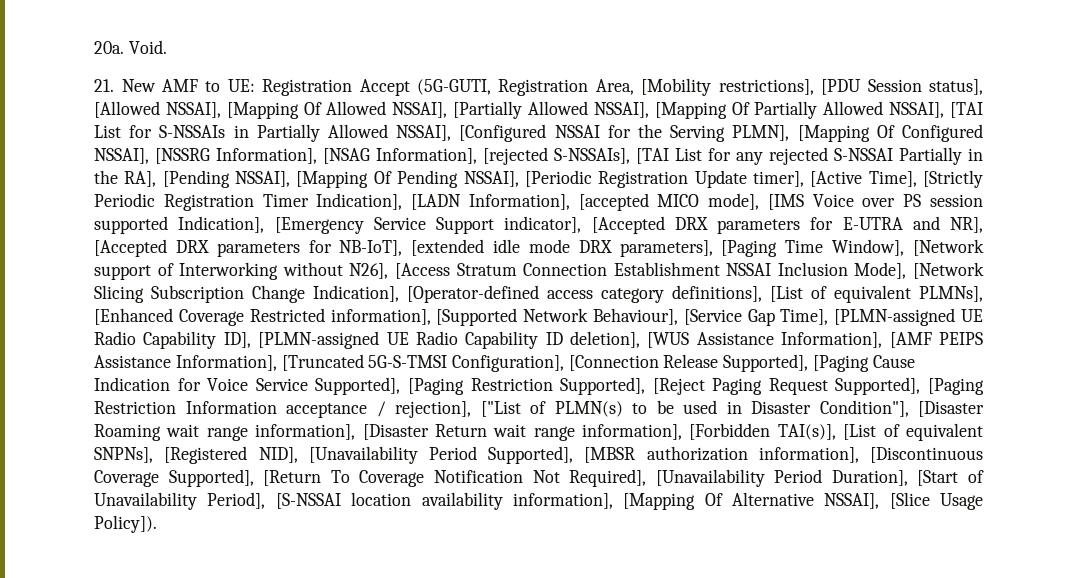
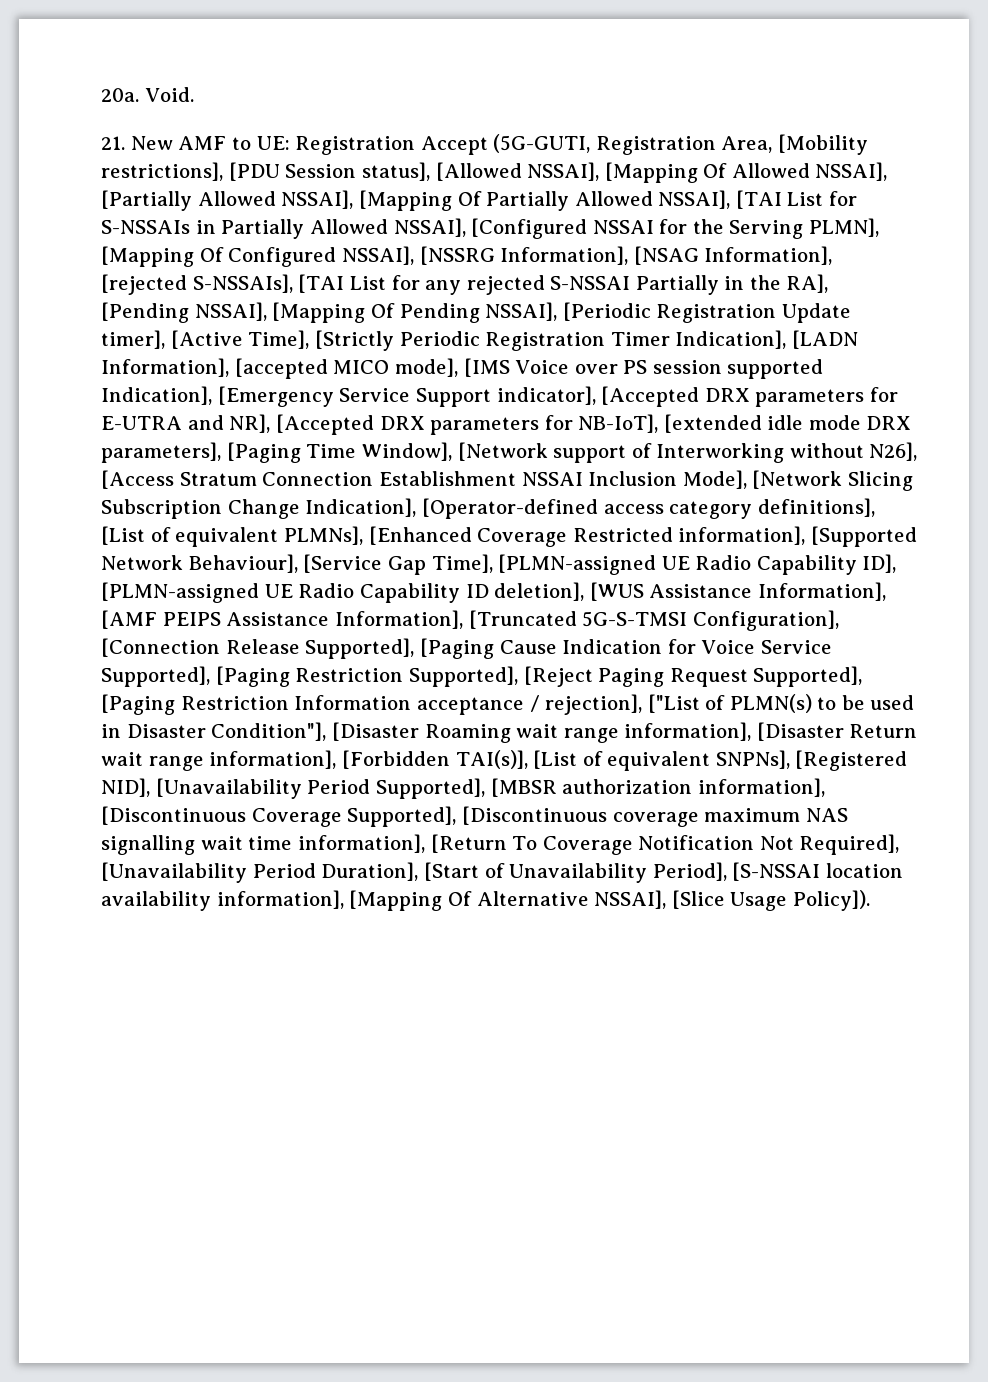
- Registration Accept (5G-GUTI, Registration Area, [Mobility restrictions], [PDU Session status], [Allowed NSSAI], [Mapping Of Allowed NSSAI], [Partially Allowed NSSAI], [Mapping Of Partially Allowed NSSAI], [TAI List for S-NSSAIs in Partially Allowed NSSAI], [Configured NSSAI for the Serving PLMN], [Mapping Of Configured NSSAI], [NSSRG Information], [NSAG Information], [rejected S-NSSAIs], [TAI List for any rejected S-NSSAI Partially in the RA], [Pending NSSAI], [Mapping Of Pending NSSAI], [Periodic Registration Update timer], [Active Time], [Strictly Periodic Registration Timer Indication], [LADN Information], [accepted MICO mode], [IMS Voice over PS session supported Indication], [Emergency Service Support indicator], [Accepted DRX parameters for E-UTRA and NR], [Accepted DRX parameters for NB-IoT], [extended idle mode DRX parameters], [Paging Time Window], [Network support of Interworking without N26], [Access Stratum Connection Establishment NSSAI Inclusion Mode], [Network Slicing Subscription Change Indication], [Operator-defined access category definitions], [List of equivalent PLMNs], [Enhanced Coverage Restricted information], [Supported Network Behaviour], [Service Gap Time], [PLMN-assigned UE Radio Capability ID], [PLMN-assigned UE Radio Capability ID deletion], [WUS Assistance Information], [AMF PEIPS Assistance Information], [Truncated 5G-S-TMSI Configuration], [Connection Release Supported], [Paging Cause Indication for Voice Service Supported], [Paging Restriction Supported], [Reject Paging Request Supported], [Paging Restriction Information acceptance / rejection], ["List of PLMN(s) to be used in Disaster Condition"], [Disaster Roaming wait range information], [Disaster Return wait range information], [Forbidden TAI(s)], [List of equivalent SNPNs], [Registered NID], [Unavailability Period Supported], [MBSR authorization information], [Discontinuous Coverage Supported], [Return To Coverage Notification Not Required], [Unavailability Period Duration], [Start of Unavailability Period], [S-NSSAI location availability information], [Mapping Of Alternative NSSAI], [Slice Usage Policy]).
+ Registration Accept (5G-GUTI, Registration Area, [Mobility restrictions], [PDU Session status], [Allowed NSSAI], [Mapping Of Allowed NSSAI], [Partially Allowed NSSAI], [Mapping Of Partially Allowed NSSAI], [TAI List for S-NSSAIs in Partially Allowed NSSAI], [Configured NSSAI for the Serving PLMN], [Mapping Of Configured NSSAI], [NSSRG Information], [NSAG Information], [rejected S-NSSAIs], [TAI List for any rejected S-NSSAI Partially in the RA], [Pending NSSAI], [Mapping Of Pending NSSAI], [Periodic Registration Update timer], [Active Time], [Strictly Periodic Registration Timer Indication], [LADN Information], [accepted MICO mode], [IMS Voice over PS session supported Indication], [Emergency Service Support indicator], [Accepted DRX parameters for E-UTRA and NR], [Accepted DRX parameters for NB-IoT], [extended idle mode DRX parameters], [Paging Time Window], [Network support of Interworking without N26], [Access Stratum Connection Establishment NSSAI Inclusion Mode], [Network Slicing Subscription Change Indication], [Operator-defined access category definitions], [List of equivalent PLMNs], [Enhanced Coverage Restricted information], [Supported Network Behaviour], [Service Gap Time], [PLMN-assigned UE Radio Capability ID], [PLMN-assigned UE Radio Capability ID deletion], [WUS Assistance Information], [AMF PEIPS Assistance Information], [Truncated 5G-S-TMSI Configuration], [Connection Release Supported], [Paging Cause Indication for Voice Service Supported], [Paging Restriction Supported], [Reject Paging Request Supported], [Paging Restriction Information acceptance / rejection], ["List of PLMN(s) to be used in Disaster Condition"], [Disaster Roaming wait range information], [Disaster Return wait range information], [Forbidden TAI(s)], [List of equivalent SNPNs], [Registered NID], [Unavailability Period Supported], [MBSR authorization information], [Discontinuous Coverage Supported], [Discontinuous coverage maximum NAS signalling wait time information], [Return To Coverage Notification Not Required], [Unavailability Period Duration], [Start of Unavailability Period], [S-NSSAI location availability information], [Mapping Of Alternative NSSAI], [Slice Usage Policy]).

